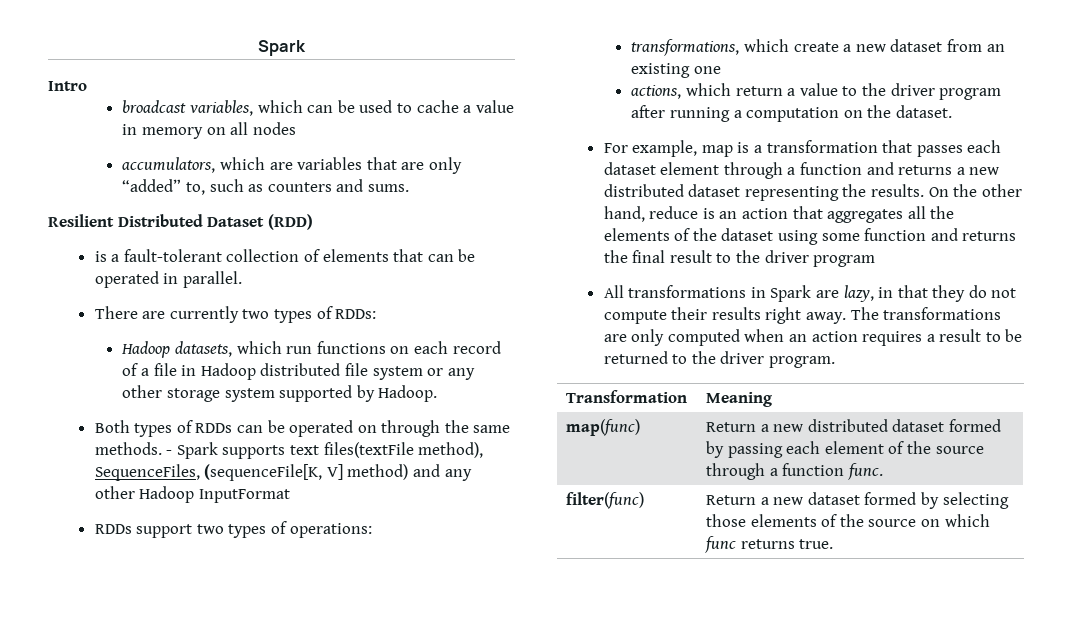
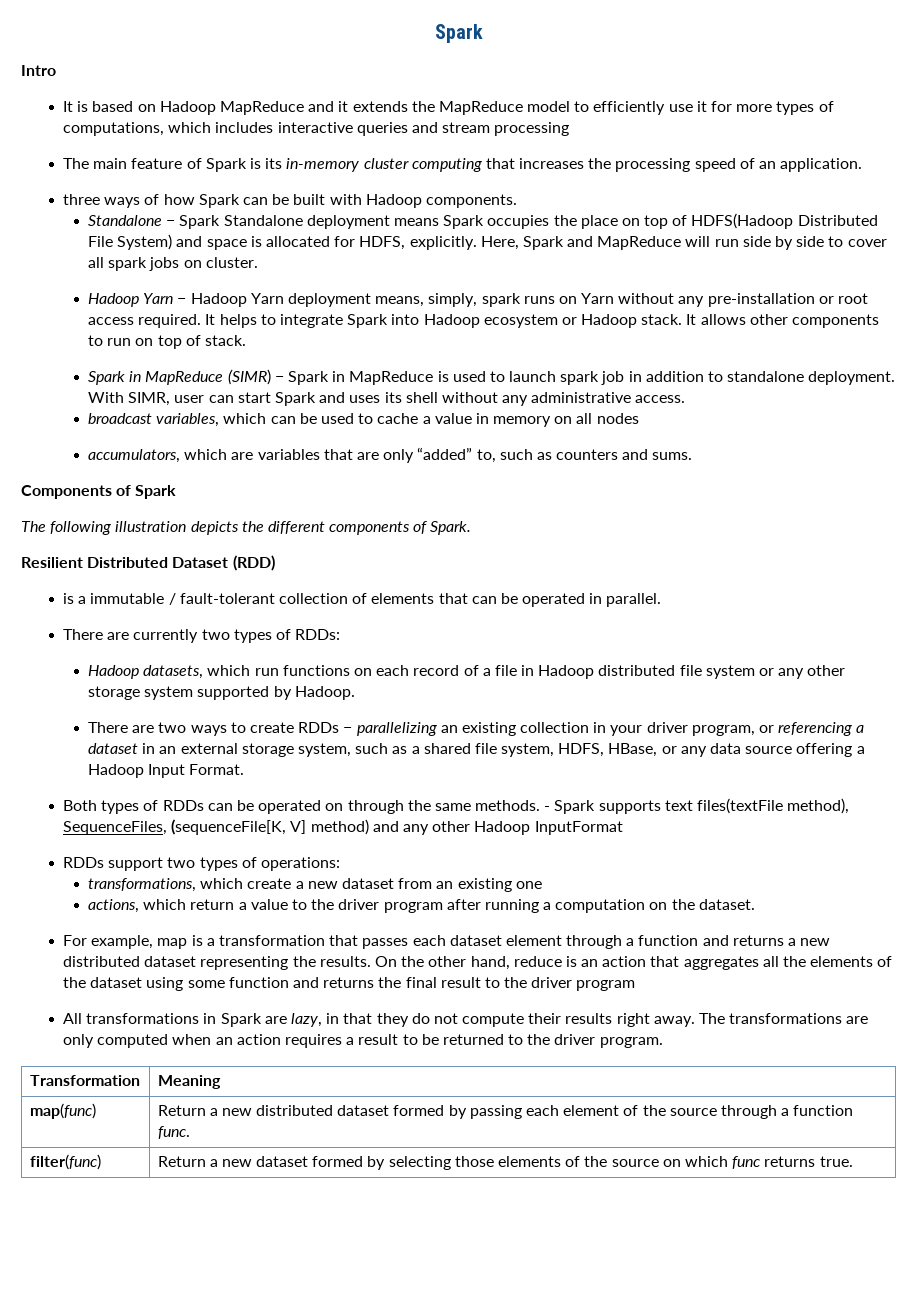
+ It is based on Hadoop MapReduce and it extends the MapReduce model to efficiently use it for more types of computations, which includes interactive queries and stream processing
+ The main feature of Spark is its in-memory cluster computing that increases the processing speed of an application.
+ three ways of how Spark can be built with Hadoop components.
+ Standalone − Spark Standalone deployment means Spark occupies the place on top of HDFS(Hadoop Distributed File System) and space is allocated for HDFS, explicitly. Here, Spark and MapReduce will run side by side to cover all spark jobs on cluster.
+ Hadoop Yarn − Hadoop Yarn deployment means, simply, spark runs on Yarn without any pre-installation or root access required. It helps to integrate Spark into Hadoop ecosystem or Hadoop stack. It allows other components to run on top of stack.
+ Spark in MapReduce (SIMR) − Spark in MapReduce is used to launch spark job in addition to standalone deployment. With SIMR, user can start Spark and uses its shell without any administrative access.
+ Components of Spark
+ The following illustration depicts the different components of Spark.
- is a fault-tolerant collection of elements that can be operated in parallel.
+ is a immutable / fault-tolerant collection of elements that can be operated in parallel.
+ There are two ways to create RDDs − parallelizing an existing collection in your driver program, or referencing a dataset in an external storage system, such as a shared file system, HDFS, HBase, or any data source offering a Hadoop Input Format.

